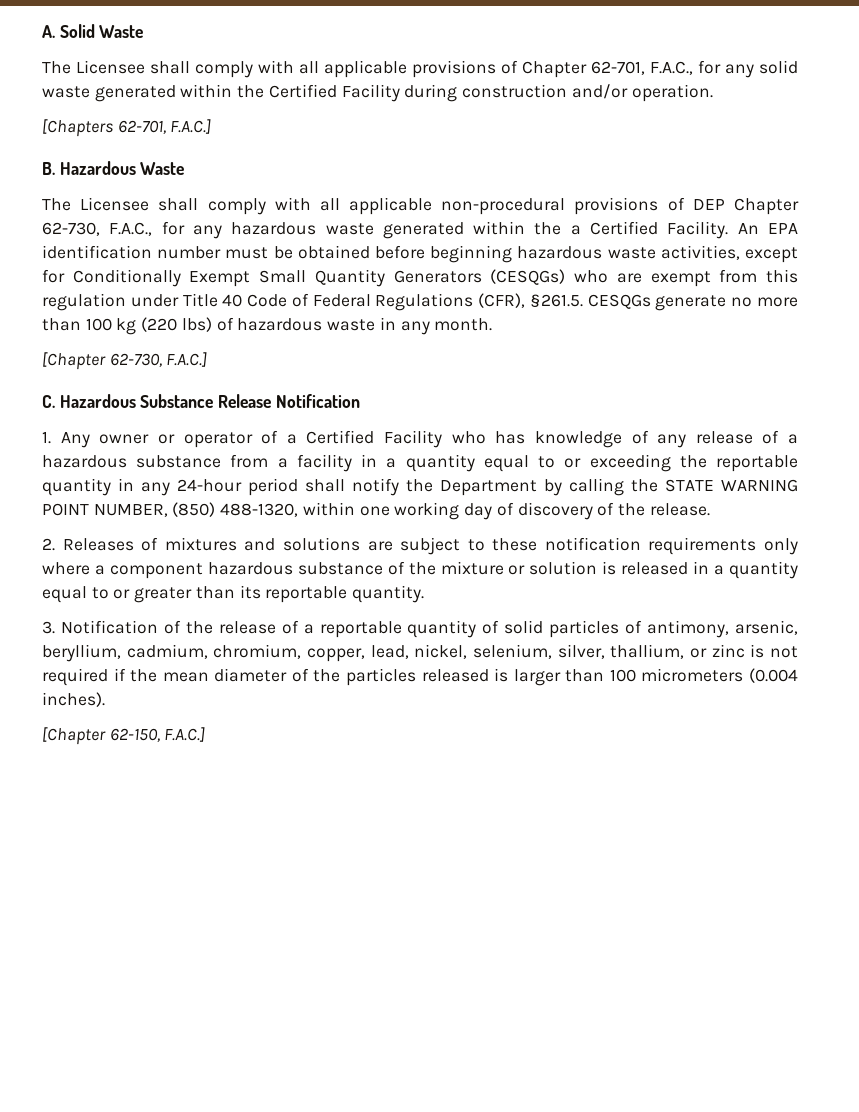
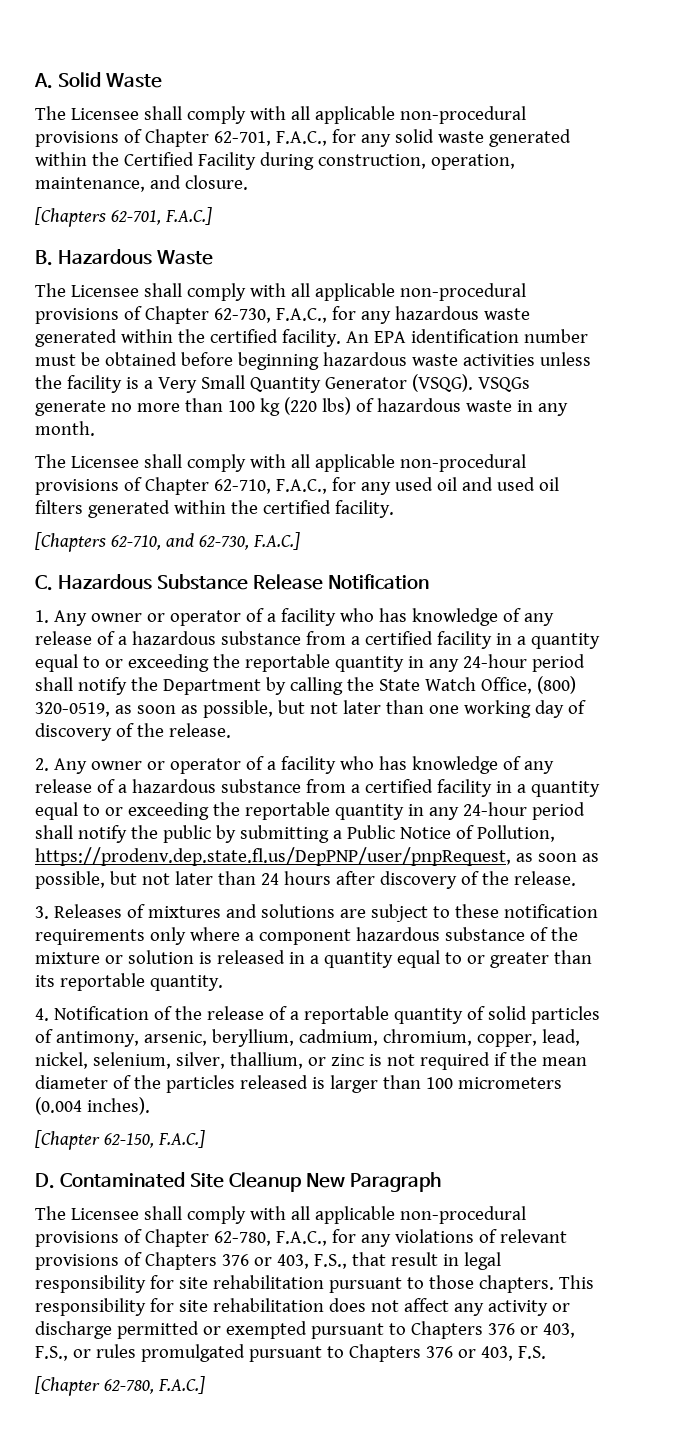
- The Licensee shall comply with all applicable provisions of Chapter 62-701, F.A.C., for any solid waste generated within the Certified Facility during construction and/or operation.
+ The Licensee shall comply with all applicable non-procedural provisions of Chapter 62-701, F.A.C., for any solid waste generated within the Certified Facility during construction, operation, maintenance, and closure.
- The Licensee shall comply with all applicable non-procedural provisions of DEP Chapter 62-730, F.A.C., for any hazardous waste generated within the a Certified Facility.
+ The Licensee shall comply with all applicable non-procedural provisions of Chapter 62-730, F.A.C., for any hazardous waste generated within the certified facility.
- An EPA identification number must be obtained before beginning hazardous waste activities, except for Conditionally Exempt Small Quantity Generators (CESQGs) who are exempt from this regulation under Title 40 Code of Federal Regulations (CFR), §261.5. CESQGs generate no more than 100 kg (220 lbs) of hazardous waste in any month.
+ An EPA identification number must be obtained before beginning hazardous waste activities unless the facility is a Very Small Quantity Generator (VSQG). VSQGs generate no more than 100 kg (220 lbs) of hazardous waste in any month.
- [Chapter 62-730, F.A.C.]
+ The Licensee shall comply with all applicable non-procedural provisions of Chapter 62-710, F.A.C., for any used oil and used oil filters generated within the certified facility.
+ [Chapters 62-710, and 62-730, F.A.C.]
- 1. Any owner or operator of a Certified Facility who has knowledge of any release of a hazardous substance from a facility in a quantity equal to or exceeding the reportable quantity in any 24-hour period shall notify the Department by calling the STATE WARNING POINT NUMBER, (850) 488-1320, within one working day of discovery of the release.
+ 1. Any owner or operator of a facility who has knowledge of any release of a hazardous substance from a certified facility in a quantity equal to or exceeding the reportable quantity in any 24-hour period shall notify the Department by calling the State Watch Office, (800) 320-0519, as soon as possible, but not later than one working day of discovery of the release.
- 2. Releases of mixtures and solutions are subject to these notification requirements only where a component hazardous substance of the mixture or solution is released in a quantity equal to or greater than its reportable quantity.
+ 2. Any owner or operator of a facility who has knowledge of any release of a hazardous substance from a certified facility in a quantity equal to or exceeding the reportable quantity in any 24-hour period shall notify the public by submitting a Public Notice of Pollution, https://prodenv.dep.state.fl.us/DepPNP/user/pnpRequest, as soon as possible, but not later than 24 hours after discovery of the release.
+ 3. Releases of mixtures and solutions are subject to these notification requirements only where a component hazardous substance of the mixture or solution is released in a quantity equal to or greater than its reportable quantity.
- 3. Notification of the release of a reportable quantity of solid particles of antimony, arsenic, beryllium, cadmium, chromium, copper, lead, nickel, selenium, silver, thallium, or zinc is not required if the mean diameter of the particles released is larger than 100 micrometers (0.004 inches).
+ 4. Notification of the release of a reportable quantity of solid particles of antimony, arsenic, beryllium, cadmium, chromium, copper, lead, nickel, selenium, silver, thallium, or zinc is not required if the mean diameter of the particles released is larger than 100 micrometers (0.004 inches).
+ D. Contaminated Site Cleanup New Paragraph
+ The Licensee shall comply with all applicable non-procedural provisions of Chapter 62-780, F.A.C., for any violations of relevant provisions of Chapters 376 or 403, F.S., that result in legal responsibility for site rehabilitation pursuant to those chapters. This responsibility for site rehabilitation does not affect any activity or discharge permitted or exempted pursuant to Chapters 376 or 403, F.S., or rules promulgated pursuant to Chapters 376 or 403, F.S.
+ [Chapter 62-780, F.A.C.]

